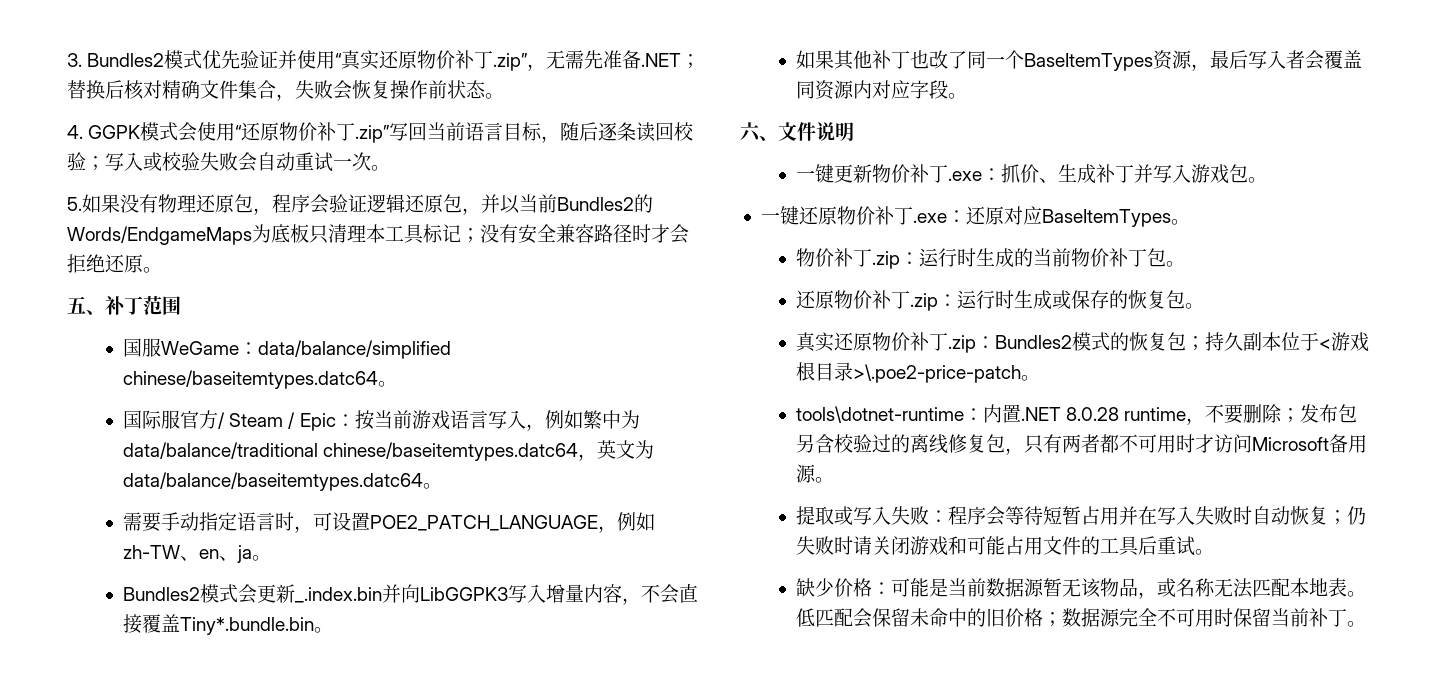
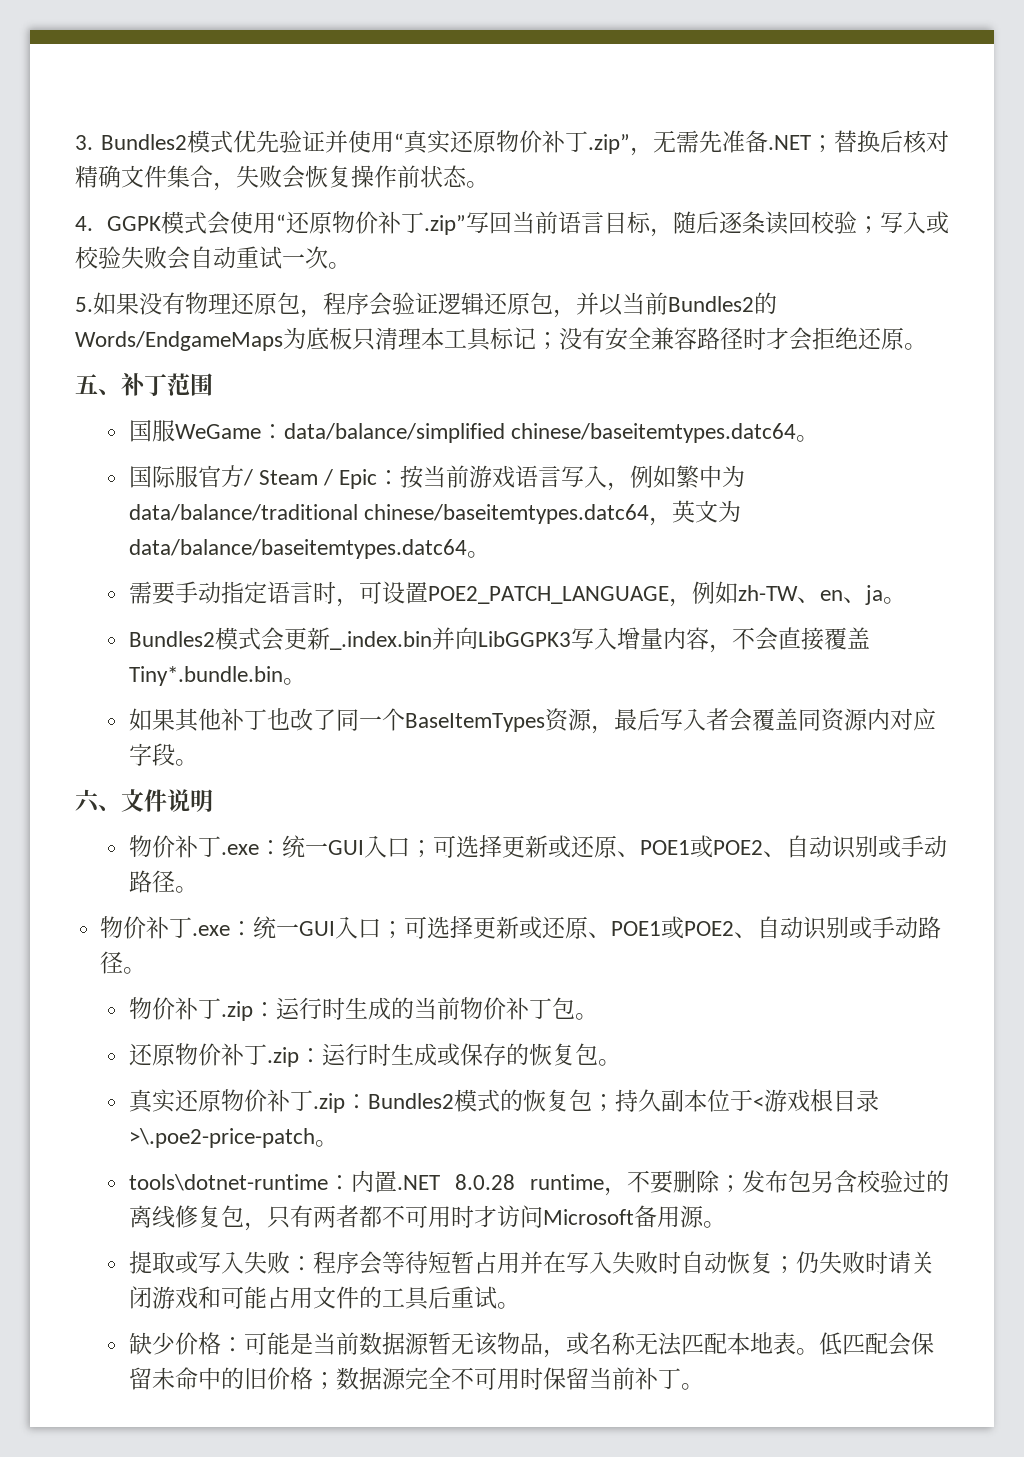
  六、文件说明
- 一键更新物价补丁.exe：抓价、生成补丁并写入游戏包。
- 一键还原物价补丁.exe：还原对应BaseItemTypes。
+ 物价补丁.exe：统一GUI入口；可选择更新或还原、POE1或POE2、自动识别或手动路径。
+ 物价补丁.exe：统一GUI入口；可选择更新或还原、POE1或POE2、自动识别或手动路径。

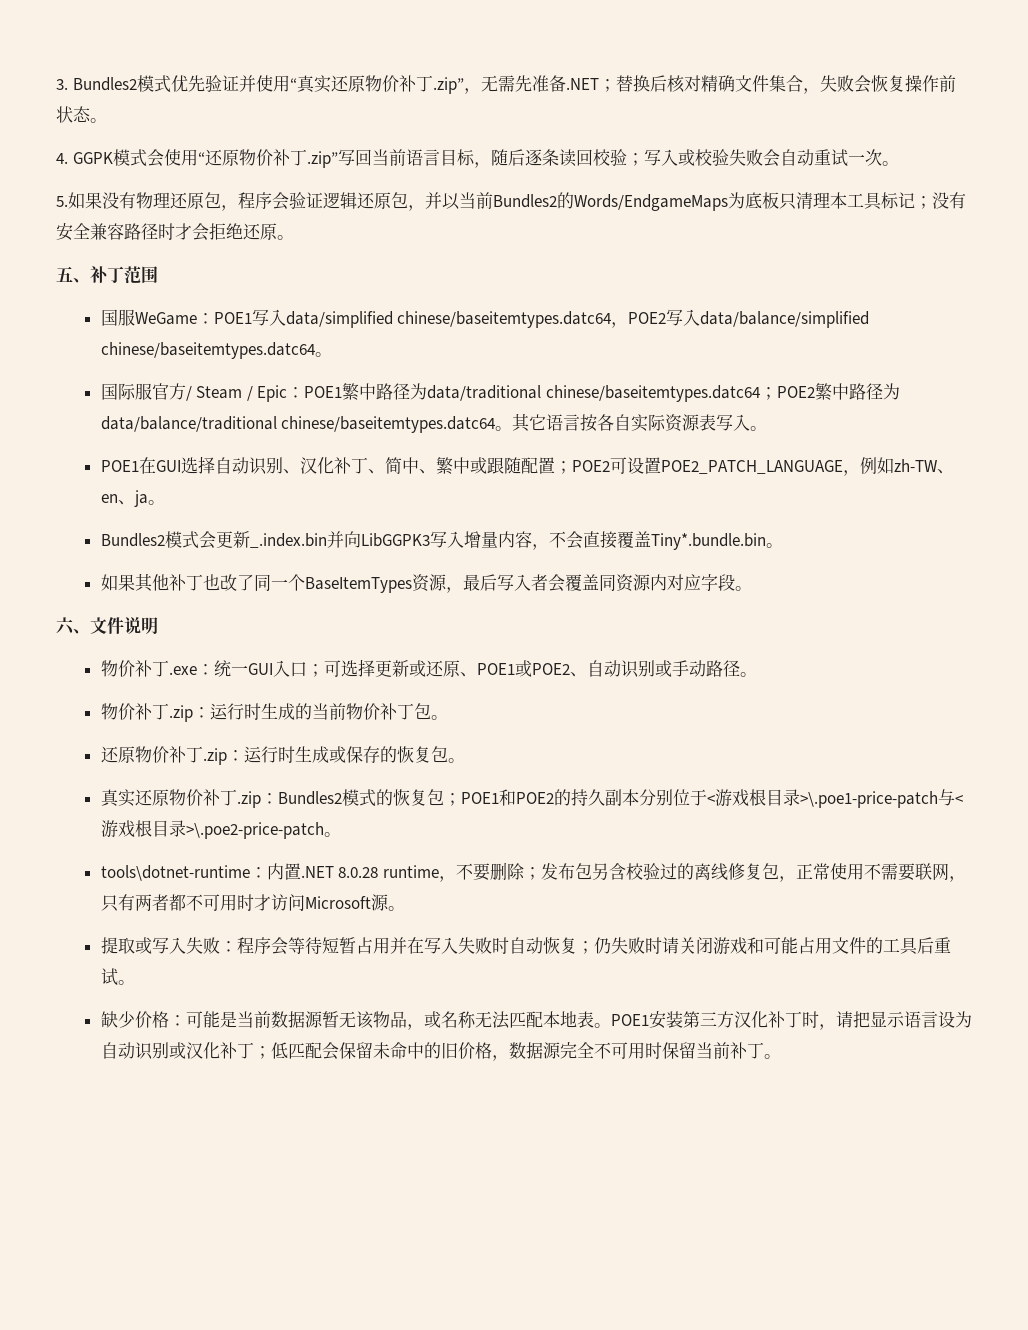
- 国服WeGame：data/balance/simplified chinese/baseitemtypes.datc64。
+ 国服WeGame：POE1写入data/simplified chinese/baseitemtypes.datc64，POE2写入data/balance/simplified chinese/baseitemtypes.datc64。
- 国际服官方/ Steam / Epic：按当前游戏语言写入，例如繁中为data/balance/traditional chinese/baseitemtypes.datc64，英文为data/balance/baseitemtypes.datc64。
- 需要手动指定语言时，可设置POE2_PATCH_LANGUAGE，例如zh-TW、en、ja。
+ 国际服官方/ Steam / Epic：POE1繁中路径为data/traditional chinese/baseitemtypes.datc64；POE2繁中路径为data/balance/traditional chinese/baseitemtypes.datc64。其它语言按各自实际资源表写入。
+ POE1在GUI选择自动识别、汉化补丁、简中、繁中或跟随配置；POE2可设置POE2_PATCH_LANGUAGE，例如zh-TW、en、ja。
  六、文件说明
- 物价补丁.exe：统一GUI入口；可选择更新或还原、POE1或POE2、自动识别或手动路径。
- 真实还原物价补丁.zip：Bundles2模式的恢复包；持久副本位于<游戏根目录>\.poe2-price-patch。
+ 真实还原物价补丁.zip：Bundles2模式的恢复包；POE1和POE2的持久副本分别位于<游戏根目录>\.poe1-price-patch与<游戏根目录>\.poe2-price-patch。
- tools\dotnet-runtime：内置.NET 8.0.28 runtime，不要删除；发布包另含校验过的离线修复包，只有两者都不可用时才访问Microsoft备用源。
+ tools\dotnet-runtime：内置.NET 8.0.28 runtime，不要删除；发布包另含校验过的离线修复包，正常使用不需要联网，只有两者都不可用时才访问Microsoft源。
- 低匹配会保留未命中的旧价格；数据源完全不可用时保留当前补丁。
+ POE1安装第三方汉化补丁时，请把显示语言设为自动识别或汉化补丁；低匹配会保留未命中的旧价格，数据源完全不可用时保留当前补丁。

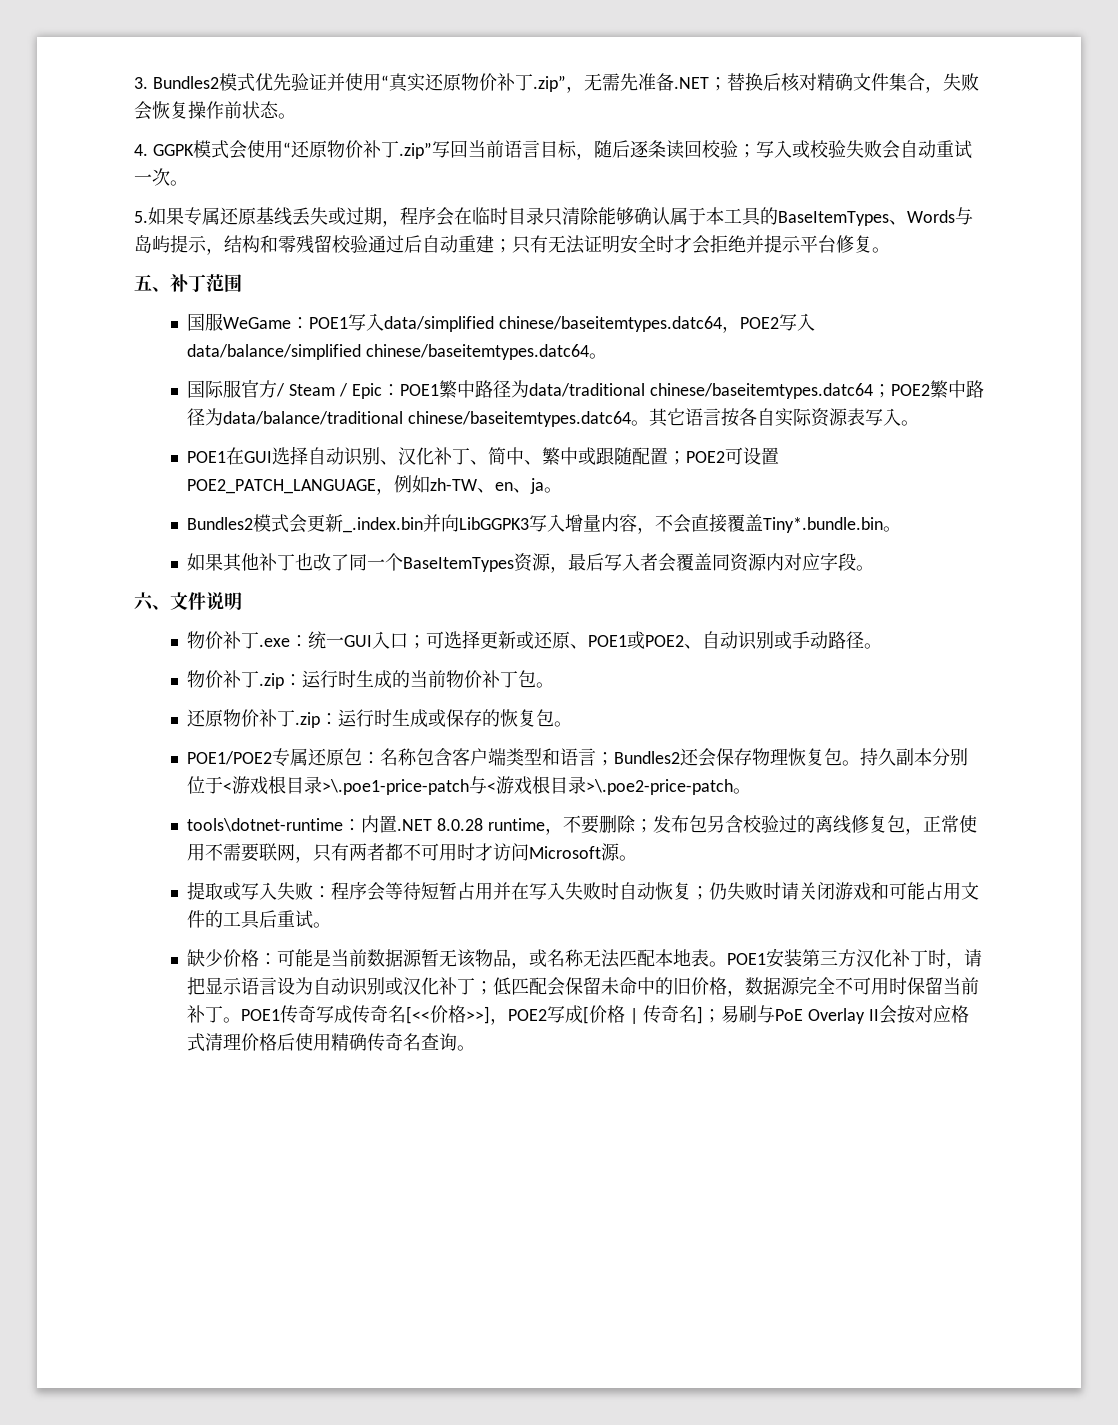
- 5.如果没有物理还原包，程序会验证逻辑还原包，并以当前Bundles2的Words/EndgameMaps为底板只清理本工具标记；没有安全兼容路径时才会拒绝还原。
+ 5.如果专属还原基线丢失或过期，程序会在临时目录只清除能够确认属于本工具的BaseItemTypes、Words与岛屿提示，结构和零残留校验通过后自动重建；只有无法证明安全时才会拒绝并提示平台修复。
- 真实还原物价补丁.zip：Bundles2模式的恢复包；POE1和POE2的持久副本分别位于<游戏根目录>\.poe1-price-patch与<游戏根目录>\.poe2-price-patch。
+ POE1/POE2专属还原包：名称包含客户端类型和语言；Bundles2还会保存物理恢复包。持久副本分别位于<游戏根目录>\.poe1-price-patch与<游戏根目录>\.poe2-price-patch。
+ POE1传奇写成传奇名[<<价格>>]，POE2写成[价格 | 传奇名]；易刷与PoE Overlay II会按对应格式清理价格后使用精确传奇名查询。

